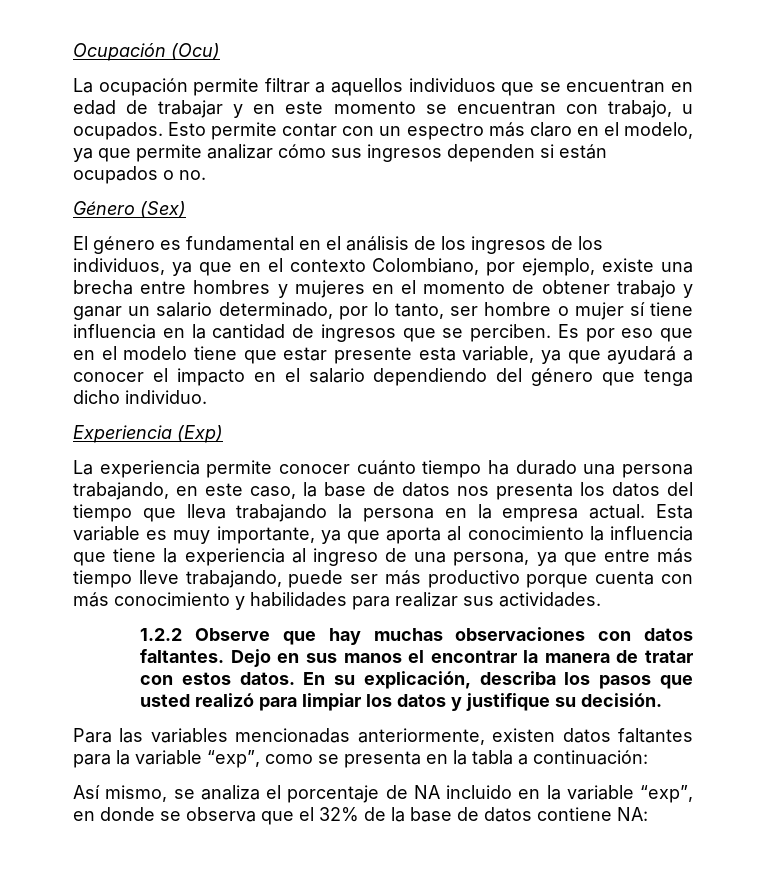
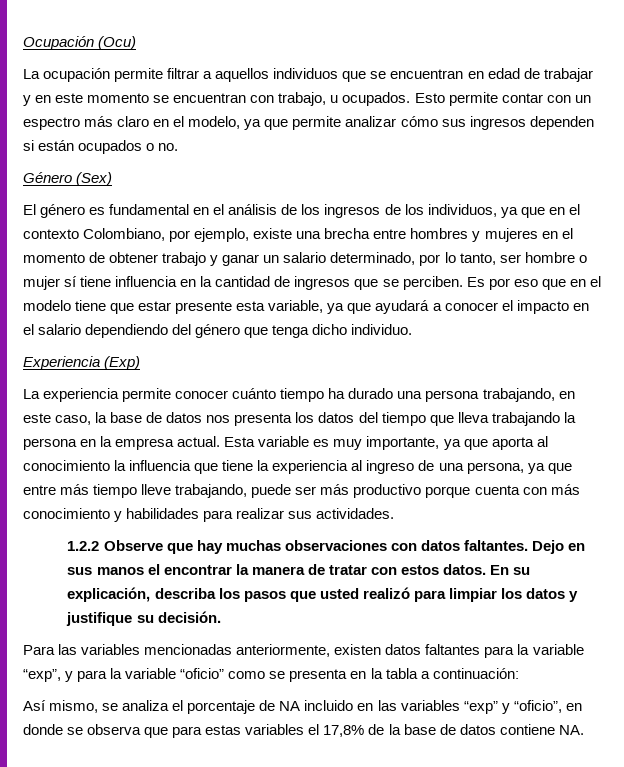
- Para las variables mencionadas anteriormente, existen datos faltantes para la variable “exp”, como se presenta en la tabla a continuación:
+ Para las variables mencionadas anteriormente, existen datos faltantes para la variable “exp”, y para la variable “oficio” como se presenta en la tabla a continuación:
- Así mismo, se analiza el porcentaje de NA incluido en la variable “exp”, en donde se observa que el 32% de la base de datos contiene NA:
+ Así mismo, se analiza el porcentaje de NA incluido en las variables “exp” y “oficio”, en donde se observa que para estas variables el 17,8% de la base de datos contiene NA.

